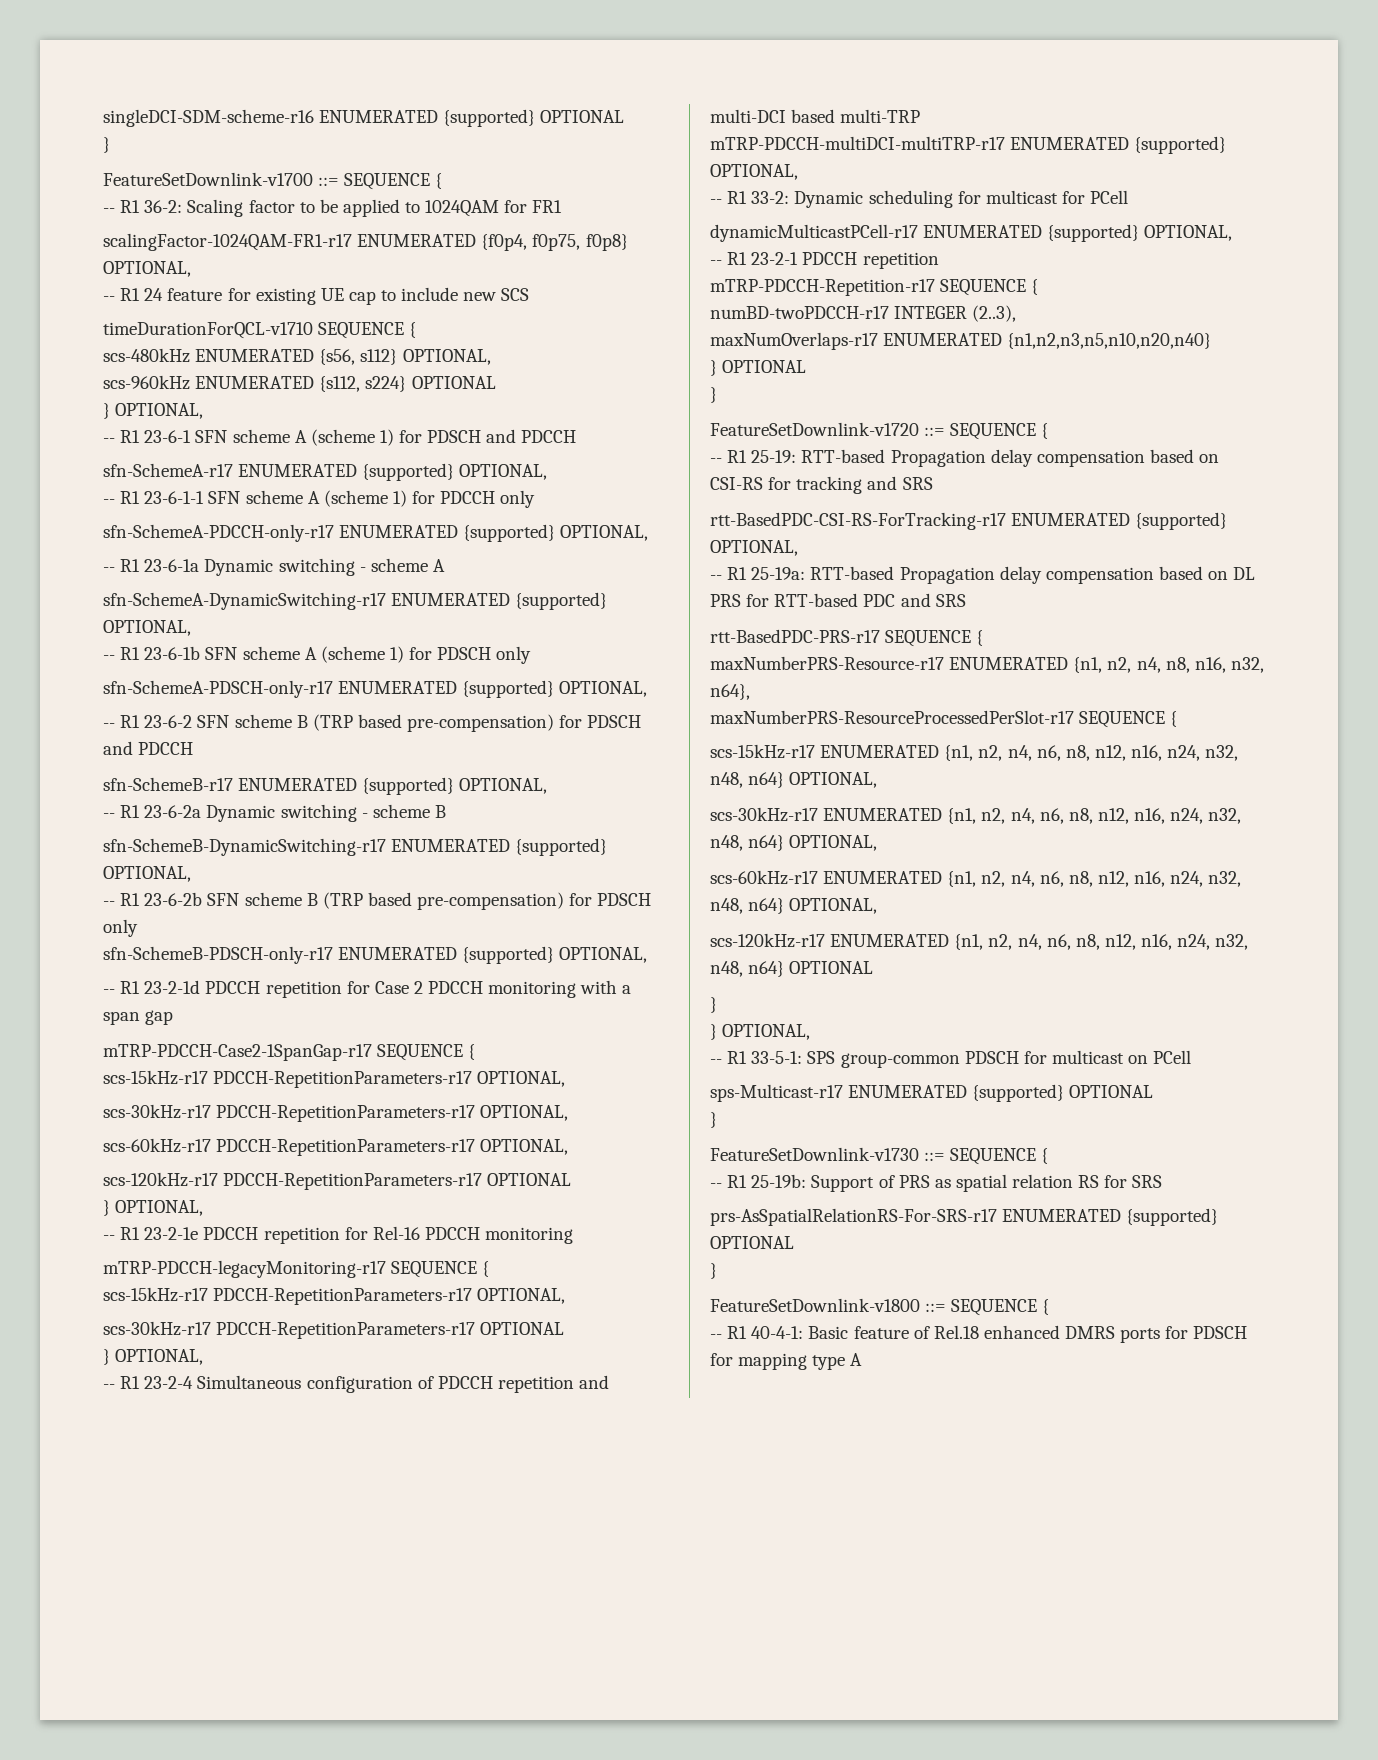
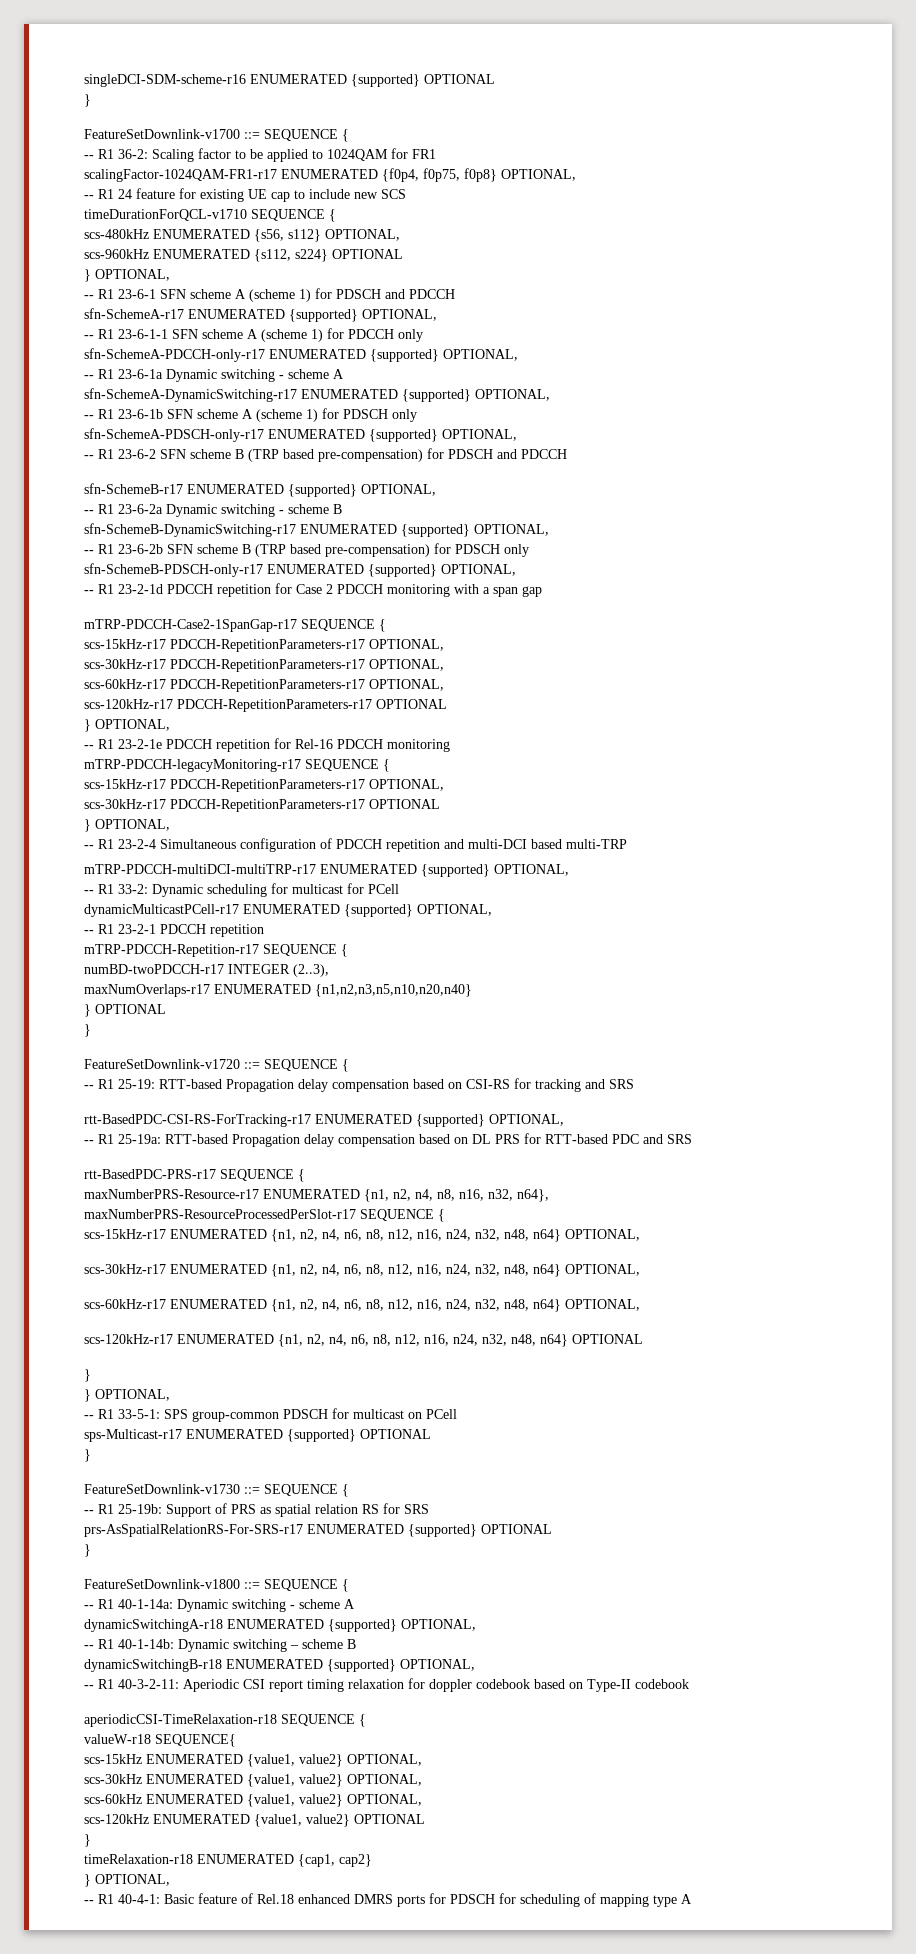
+ -- R1 40-1-14a: Dynamic switching - scheme A
+ dynamicSwitchingA-r18 ENUMERATED {supported} OPTIONAL,
+ -- R1 40-1-14b: Dynamic switching – scheme B
+ dynamicSwitchingB-r18 ENUMERATED {supported} OPTIONAL,
+ -- R1 40-3-2-11: Aperiodic CSI report timing relaxation for doppler codebook based on Type-II codebook
+ aperiodicCSI-TimeRelaxation-r18 SEQUENCE {
+ valueW-r18 SEQUENCE{
+ scs-15kHz ENUMERATED {value1, value2} OPTIONAL,
+ scs-30kHz ENUMERATED {value1, value2} OPTIONAL,
+ scs-60kHz ENUMERATED {value1, value2} OPTIONAL,
+ scs-120kHz ENUMERATED {value1, value2} OPTIONAL
+ }
+ timeRelaxation-r18 ENUMERATED {cap1, cap2}
+ } OPTIONAL,
- -- R1 40-4-1: Basic feature of Rel.18 enhanced DMRS ports for PDSCH for mapping type A
+ -- R1 40-4-1: Basic feature of Rel.18 enhanced DMRS ports for PDSCH for scheduling of mapping type A

